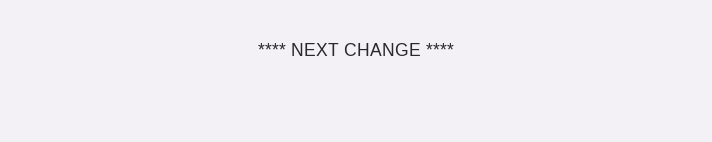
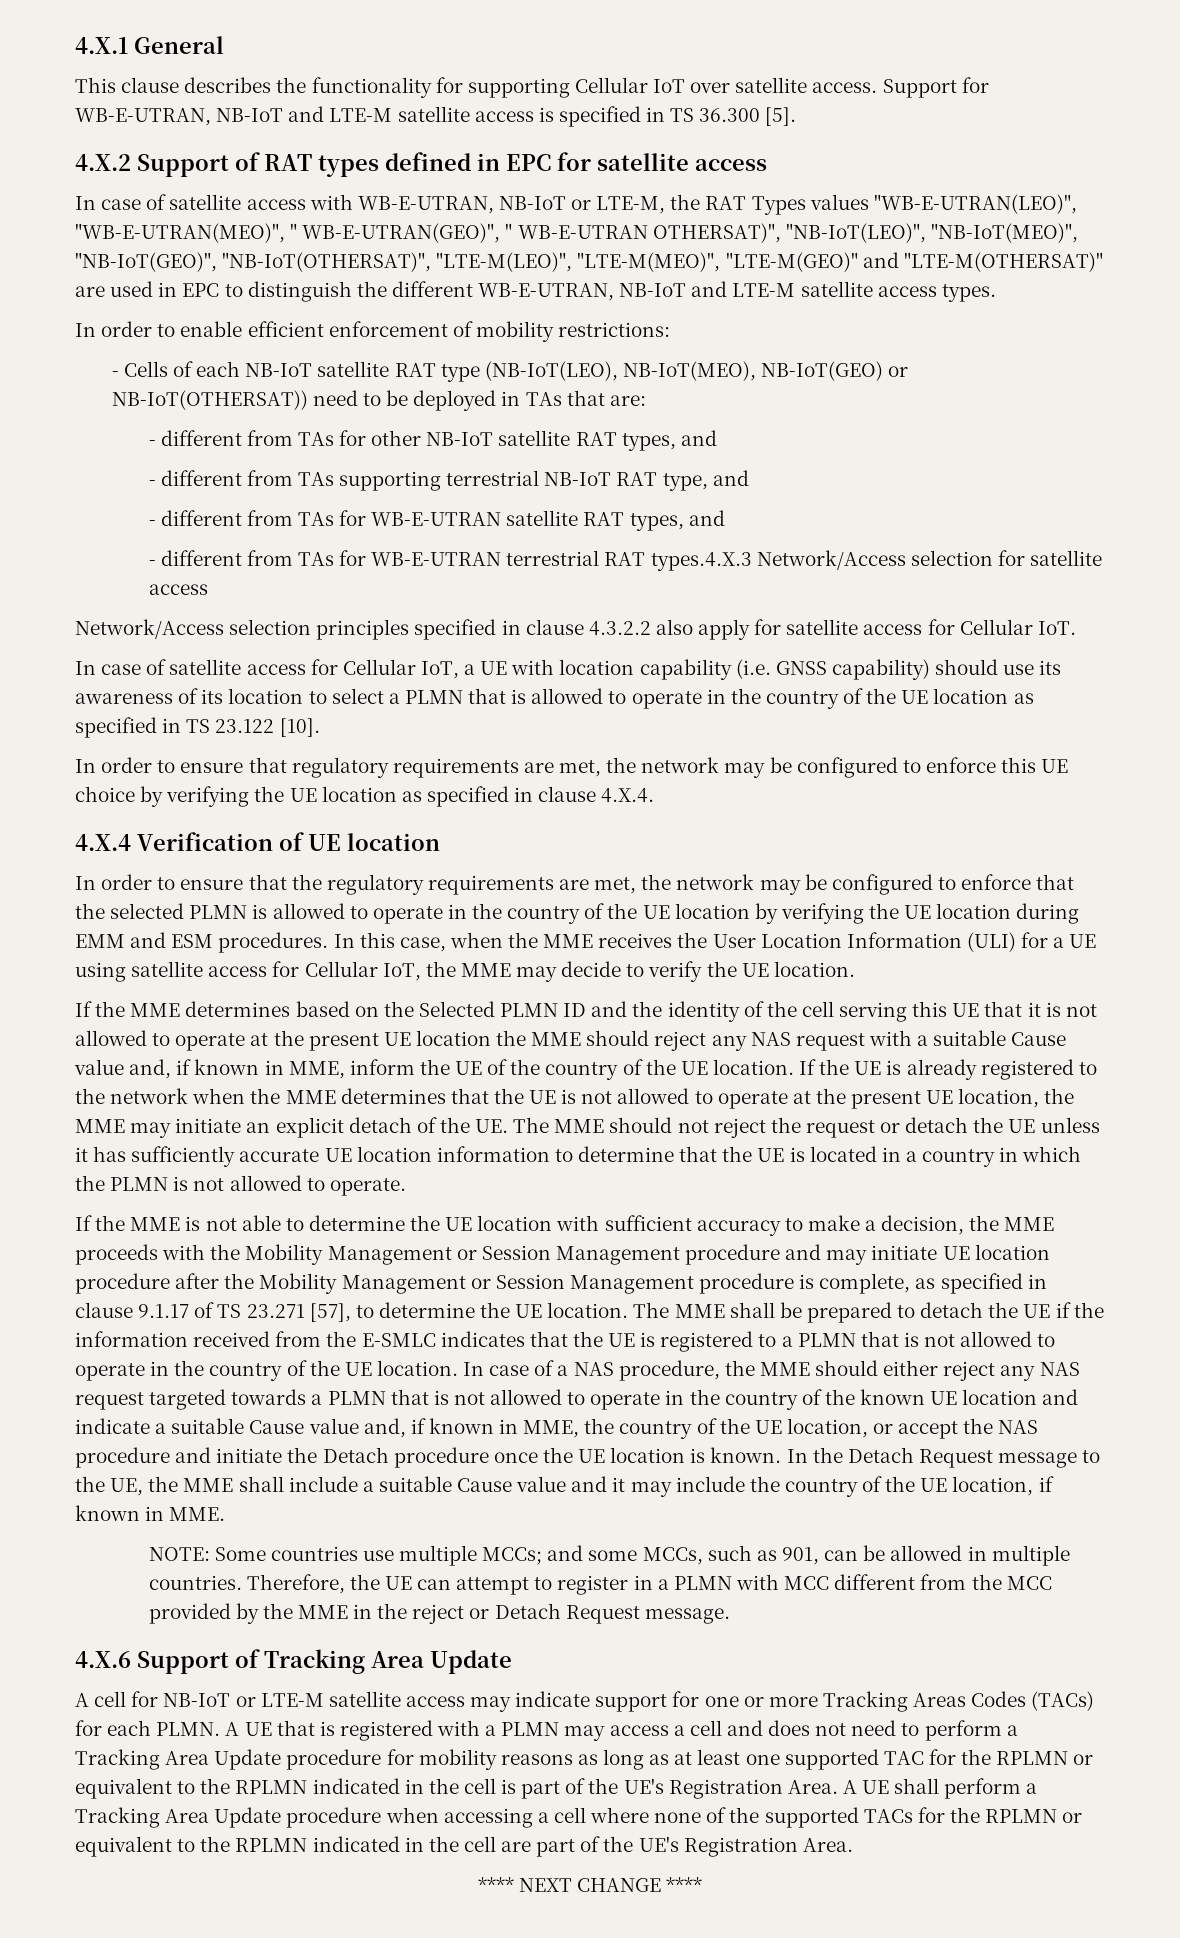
+ 4.X.1 General
+ This clause describes the functionality for supporting Cellular IoT over satellite access. Support for WB-E-UTRAN, NB-IoT and LTE-M satellite access is specified in TS 36.300 [5].
+ 4.X.2 Support of RAT types defined in EPC for satellite access
+ In case of satellite access with WB-E-UTRAN, NB-IoT or LTE-M, the RAT Types values "WB-E-UTRAN(LEO)", "WB-E-UTRAN(MEO)", " WB-E-UTRAN(GEO)", " WB-E-UTRAN OTHERSAT)", "NB-IoT(LEO)", "NB-IoT(MEO)", "NB-IoT(GEO)", "NB-IoT(OTHERSAT)", "LTE-M(LEO)", "LTE-M(MEO)", "LTE-M(GEO)" and "LTE-M(OTHERSAT)" are used in EPC to distinguish the different WB-E-UTRAN, NB-IoT and LTE-M satellite access types.
+ In order to enable efficient enforcement of mobility restrictions:
+ - Cells of each NB-IoT satellite RAT type (NB-IoT(LEO), NB-IoT(MEO), NB-IoT(GEO) or NB-IoT(OTHERSAT)) need to be deployed in TAs that are:
+ - different from TAs for other NB-IoT satellite RAT types, and
+ - different from TAs supporting terrestrial NB-IoT RAT type, and
+ - different from TAs for WB-E-UTRAN satellite RAT types, and
+ - different from TAs for WB-E-UTRAN terrestrial RAT types.4.X.3 Network/Access selection for satellite access
+ Network/Access selection principles specified in clause 4.3.2.2 also apply for satellite access for Cellular IoT.
+ In case of satellite access for Cellular IoT, a UE with location capability (i.e. GNSS capability) should use its awareness of its location to select a PLMN that is allowed to operate in the country of the UE location as specified in TS 23.122 [10].
+ In order to ensure that regulatory requirements are met, the network may be configured to enforce this UE choice by verifying the UE location as specified in clause 4.X.4.
+ 4.X.4 Verification of UE location
+ In order to ensure that the regulatory requirements are met, the network may be configured to enforce that the selected PLMN is allowed to operate in the country of the UE location by verifying the UE location during EMM and ESM procedures. In this case, when the MME receives the User Location Information (ULI) for a UE using satellite access for Cellular IoT, the MME may decide to verify the UE location.
+ If the MME determines based on the Selected PLMN ID and the identity of the cell serving this UE that it is not allowed to operate at the present UE location the MME should reject any NAS request with a suitable Cause value and, if known in MME, inform the UE of the country of the UE location. If the UE is already registered to the network when the MME determines that the UE is not allowed to operate at the present UE location, the MME may initiate an explicit detach of the UE. The MME should not reject the request or detach the UE unless it has sufficiently accurate UE location information to determine that the UE is located in a country in which the PLMN is not allowed to operate.
+ If the MME is not able to determine the UE location with sufficient accuracy to make a decision, the MME proceeds with the Mobility Management or Session Management procedure and may initiate UE location procedure after the Mobility Management or Session Management procedure is complete, as specified in clause 9.1.17 of TS 23.271 [57], to determine the UE location. The MME shall be prepared to detach the UE if the information received from the E-SMLC indicates that the UE is registered to a PLMN that is not allowed to operate in the country of the UE location. In case of a NAS procedure, the MME should either reject any NAS request targeted towards a PLMN that is not allowed to operate in the country of the known UE location and indicate a suitable Cause value and, if known in MME, the country of the UE location, or accept the NAS procedure and initiate the Detach procedure once the UE location is known. In the Detach Request message to the UE, the MME shall include a suitable Cause value and it may include the country of the UE location, if known in MME.
+ NOTE: Some countries use multiple MCCs; and some MCCs, such as 901, can be allowed in multiple countries. Therefore, the UE can attempt to register in a PLMN with MCC different from the MCC provided by the MME in the reject or Detach Request message.
+ 4.X.6 Support of Tracking Area Update
+ A cell for NB-IoT or LTE-M satellite access may indicate support for one or more Tracking Areas Codes (TACs) for each PLMN. A UE that is registered with a PLMN may access a cell and does not need to perform a Tracking Area Update procedure for mobility reasons as long as at least one supported TAC for the RPLMN or equivalent to the RPLMN indicated in the cell is part of the UE's Registration Area. A UE shall perform a Tracking Area Update procedure when accessing a cell where none of the supported TACs for the RPLMN or equivalent to the RPLMN indicated in the cell are part of the UE's Registration Area.

